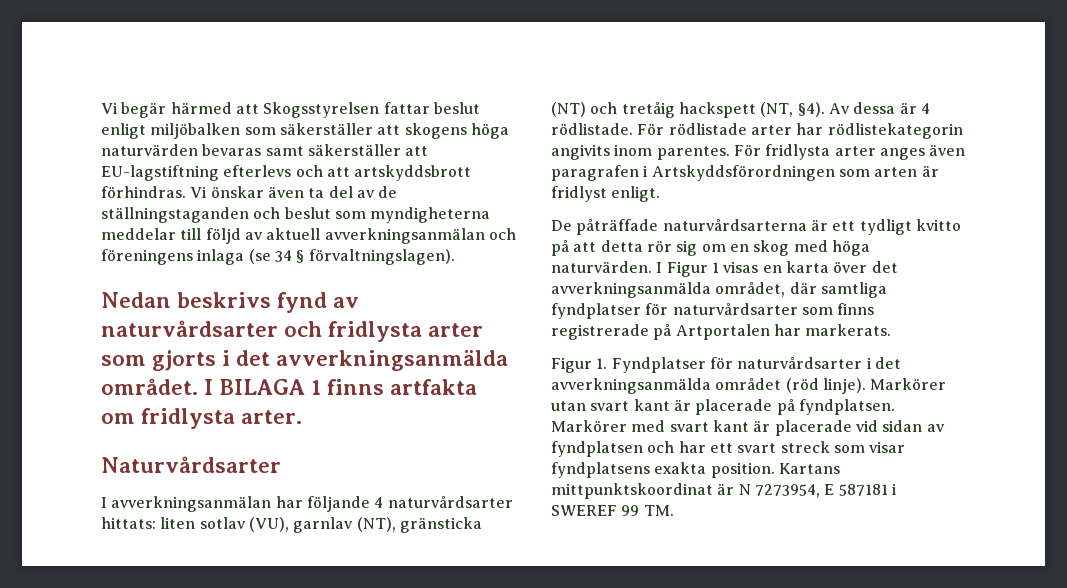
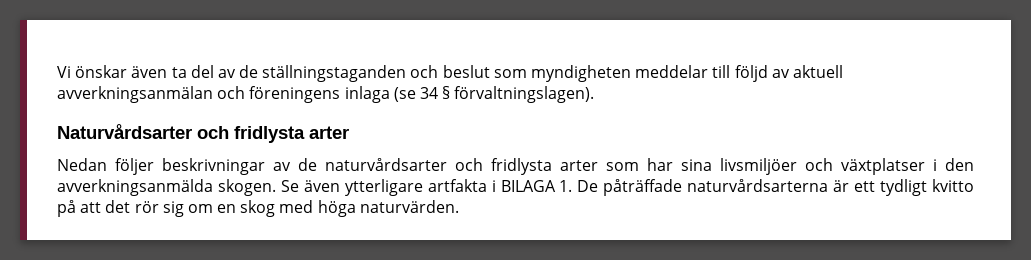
- Vi begär härmed att Skogsstyrelsen fattar beslut enligt miljöbalken som säkerställer att skogens höga naturvärden bevaras samt säkerställer att EU-lagstiftning efterlevs och att artskyddsbrott förhindras. Vi önskar även ta del av de ställningstaganden och beslut som myndigheterna meddelar till följd av aktuell avverkningsanmälan och föreningens inlaga (se 34 § förvaltningslagen).
+ Vi önskar även ta del av de ställningstaganden och beslut som myndigheten meddelar till följd av aktuell avverkningsanmälan och föreningens inlaga (se 34 § förvaltningslagen).
- Nedan beskrivs fynd av naturvårdsarter och fridlysta arter som gjorts i det avverkningsanmälda området. I BILAGA 1 finns artfakta om fridlysta arter.
- Naturvårdsarter
- I avverkningsanmälan har följande 4 naturvårdsarter hittats: liten sotlav (VU), garnlav (NT), gränsticka (NT) och tretåig hackspett (NT, §4). Av dessa är 4 rödlistade. För rödlistade arter har rödlistekategorin angivits inom parentes. För fridlysta arter anges även paragrafen i Artskyddsförordningen som arten är fridlyst enligt.
- De påträffade naturvårdsarterna är ett tydligt kvitto på att detta rör sig om en skog med höga naturvärden. I Figur 1 visas en karta över det avverkningsanmälda området, där samtliga fyndplatser för naturvårdsarter som finns registrerade på Artportalen har markerats.
- Figur 1. Fyndplatser för naturvårdsarter i det avverkningsanmälda området (röd linje). Markörer utan svart kant är placerade på fyndplatsen. Markörer med svart kant är placerade vid sidan av fyndplatsen och har ett svart streck som visar fyndplatsens exakta position. Kartans mittpunktskoordinat är N 7273954, E 587181 i SWEREF 99 TM.
+ Naturvårdsarter och fridlysta arter
+ Nedan följer beskrivningar av de naturvårdsarter och fridlysta arter som har sina livsmiljöer och växtplatser i den avverkningsanmälda skogen. Se även ytterligare artfakta i BILAGA 1. De påträffade naturvårdsarterna är ett tydligt kvitto på att det rör sig om en skog med höga naturvärden.

